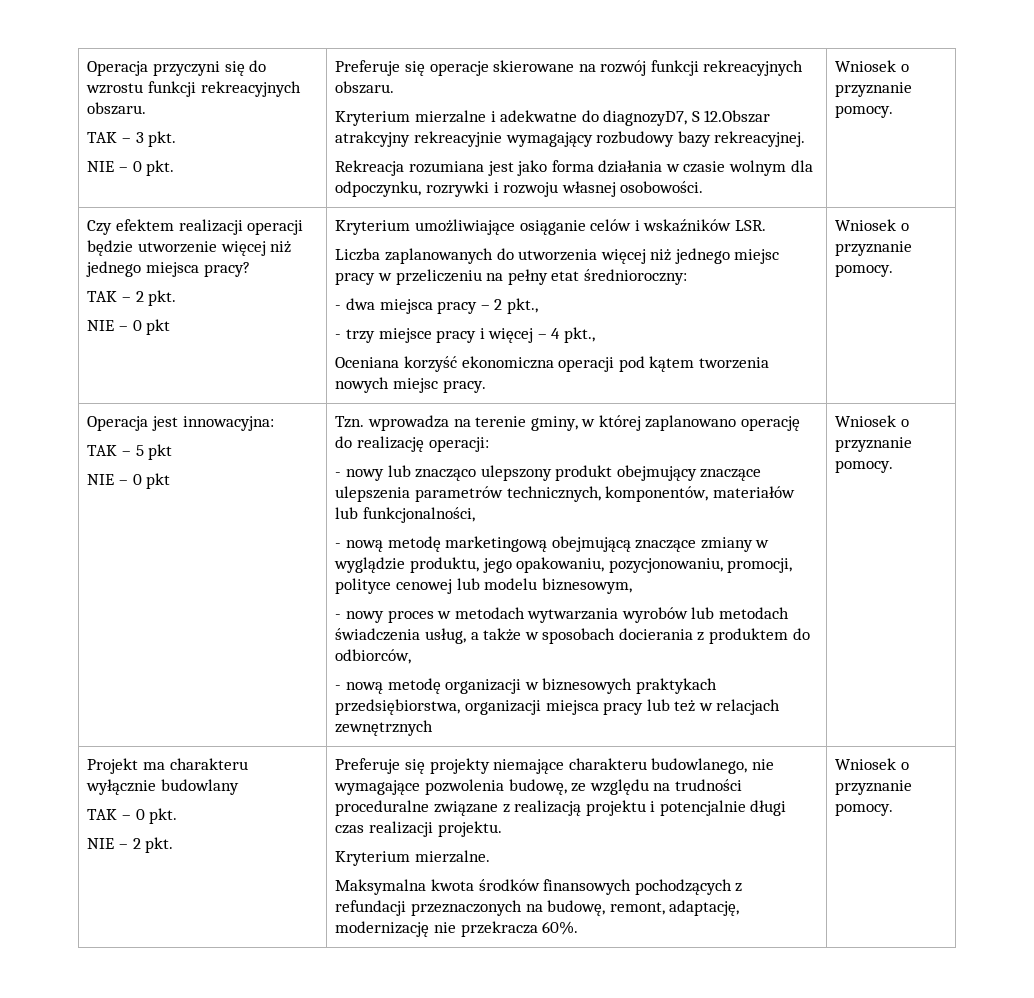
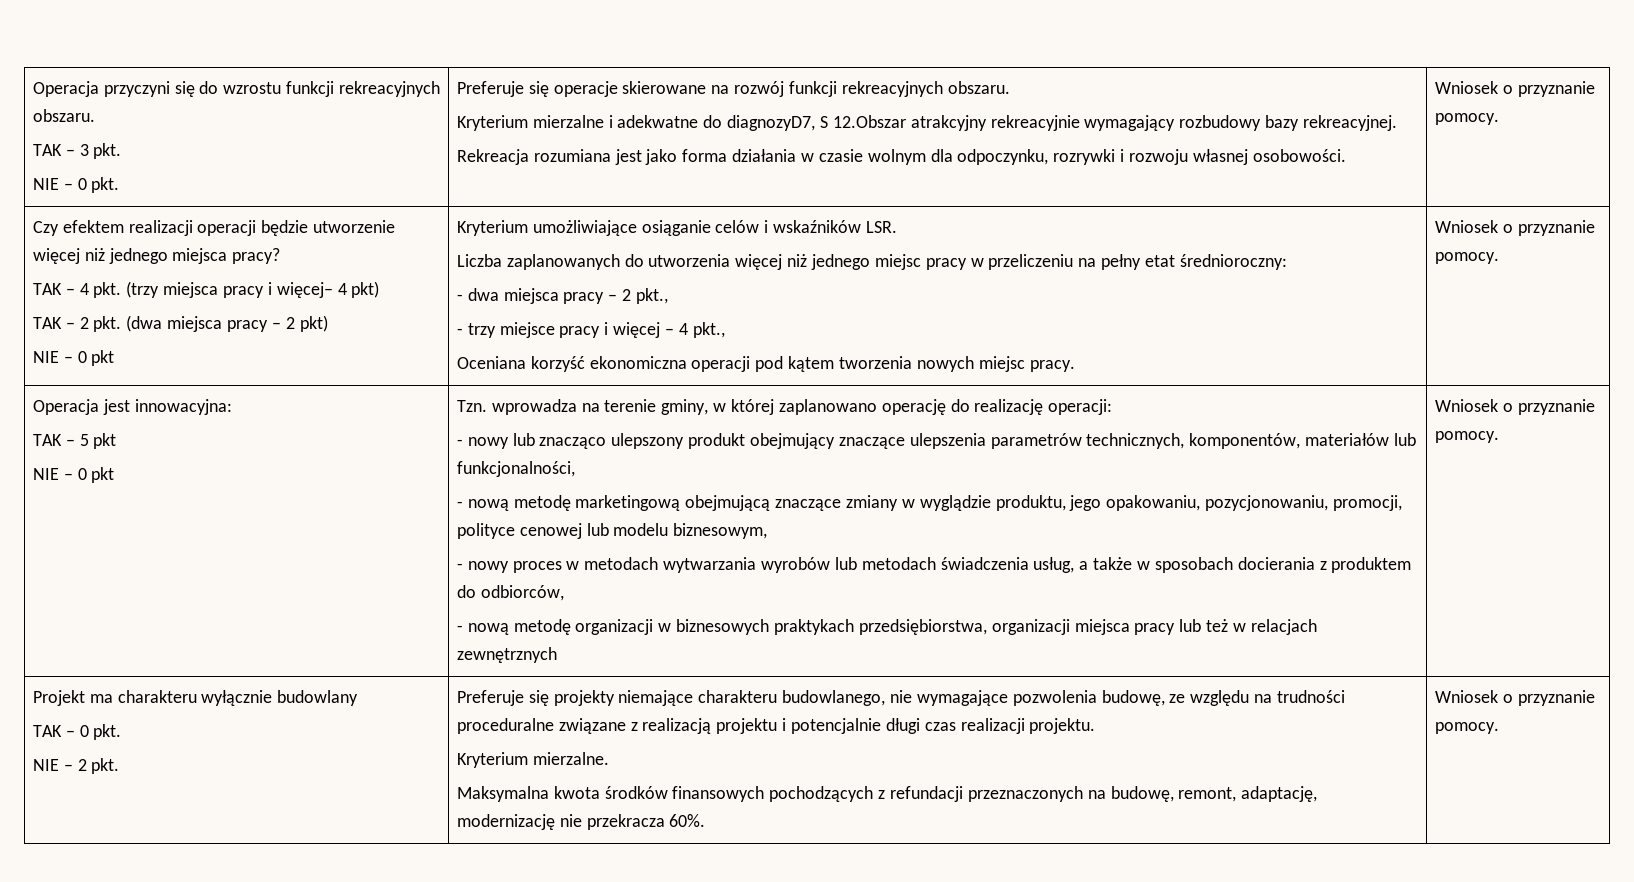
- TAK – 2 pkt.
+ TAK – 4 pkt. (trzy miejsca pracy i więcej– 4 pkt)
+ TAK – 2 pkt. (dwa miejsca pracy – 2 pkt)

